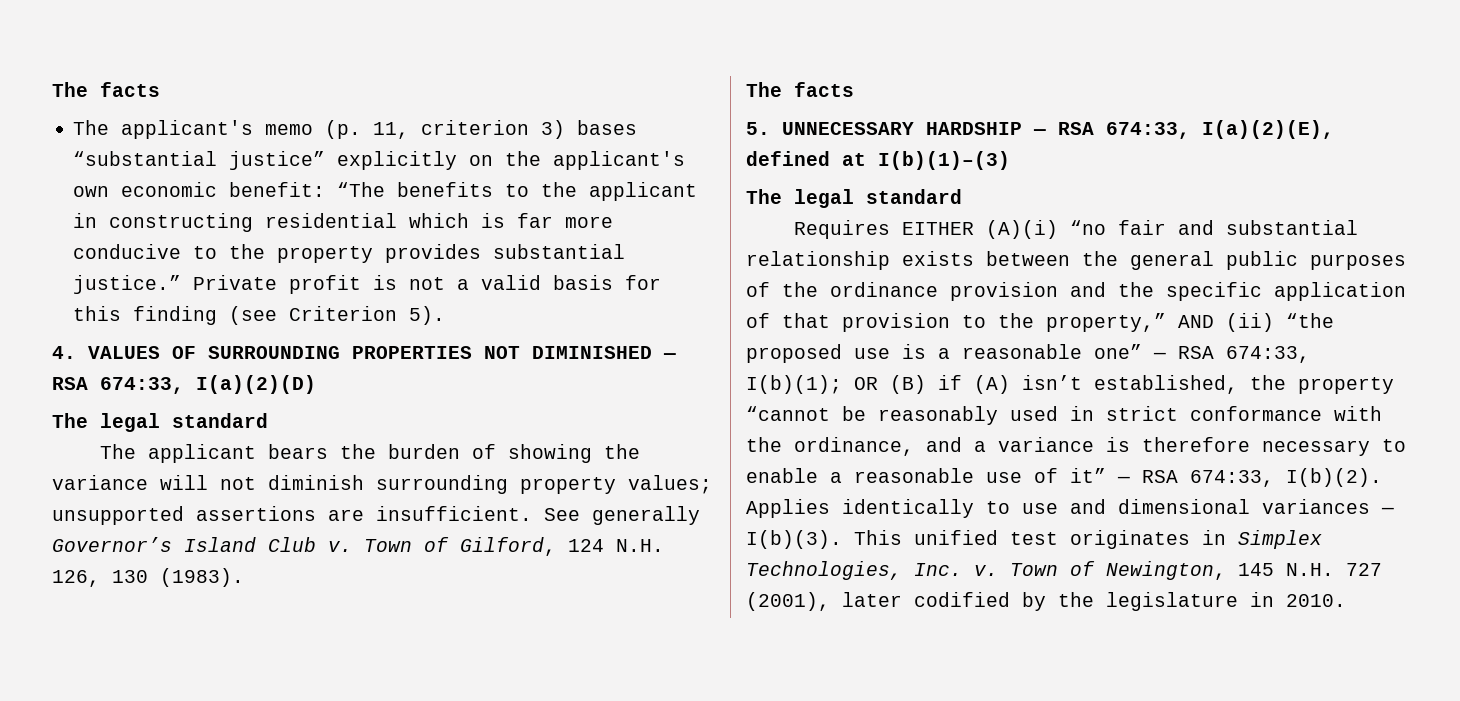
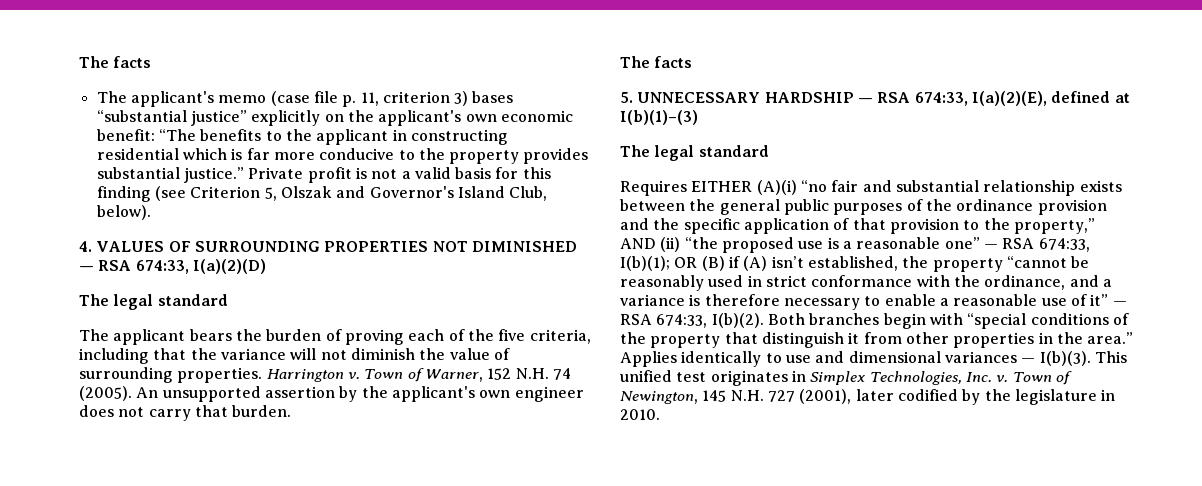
- The applicant's memo (p. 11, criterion 3) bases “substantial justice” explicitly on the applicant's own economic benefit: “The benefits to the applicant in constructing residential which is far more conducive to the property provides substantial justice.”
+ The applicant's memo (case file p. 11, criterion 3) bases “substantial justice” explicitly on the applicant's own economic benefit: “The benefits to the applicant in constructing residential which is far more conducive to the property provides substantial justice.”
- Private profit is not a valid basis for this finding (see Criterion 5).
+ Private profit is not a valid basis for this finding (see Criterion 5, Olszak and Governor's Island Club, below).
- The applicant bears the burden of showing the variance will not diminish surrounding property values; unsupported assertions are insufficient. See generally Governor’s Island Club v. Town of Gilford, 124 N.H. 126, 130 (1983).
+ The applicant bears the burden of proving each of the five criteria, including that the variance will not diminish the value of surrounding properties. Harrington v. Town of Warner, 152 N.H. 74 (2005). An unsupported assertion by the applicant's own engineer does not carry that burden.
+ Both branches begin with “special conditions of the property that distinguish it from other properties in the area.”

